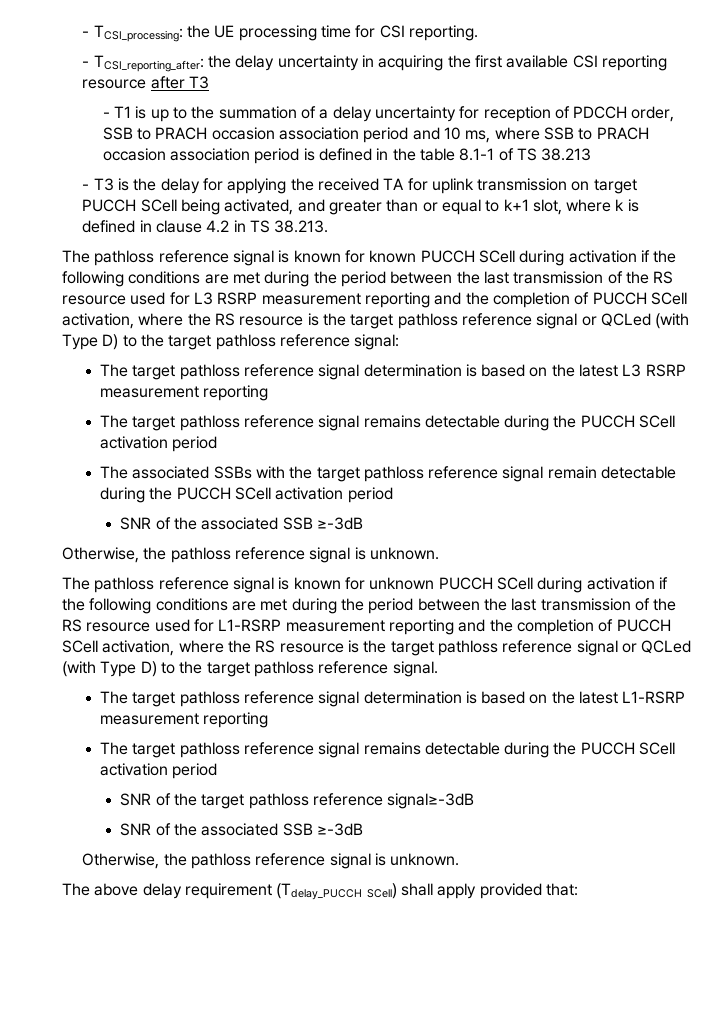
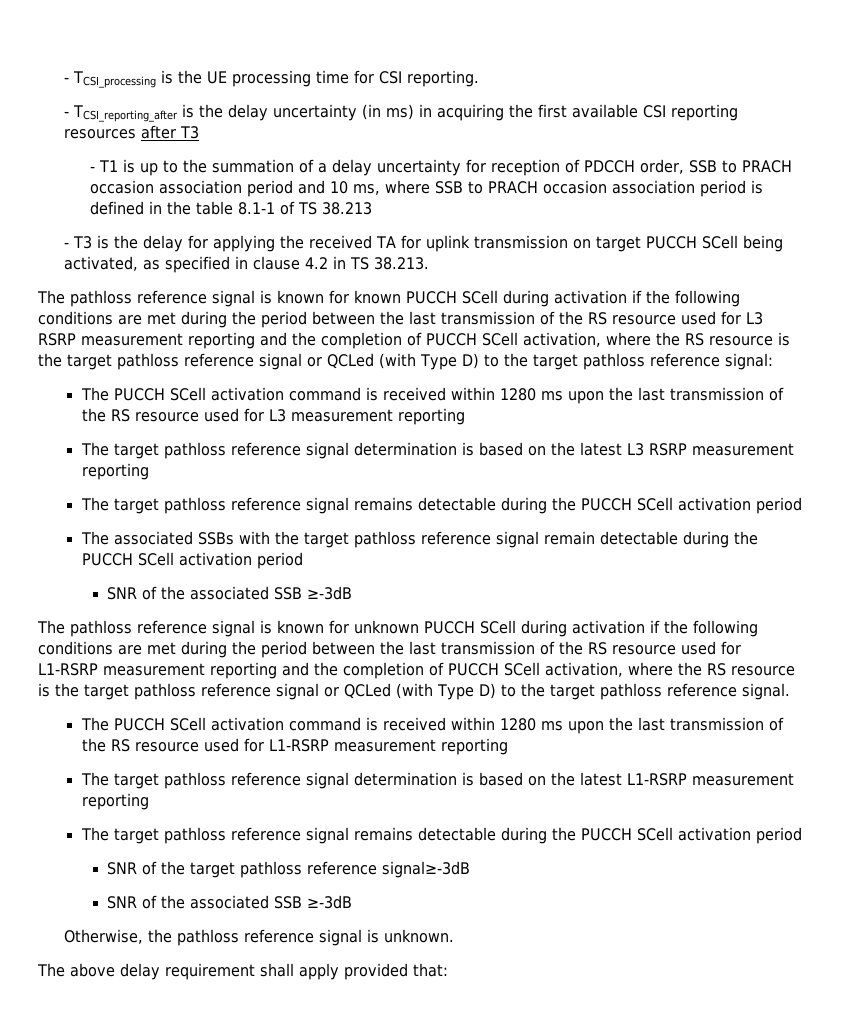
- - TCSI_processing: the UE processing time for CSI reporting.
+ - TCSI_processing is the UE processing time for CSI reporting.
- - TCSI_reporting_after: the delay uncertainty in acquiring the first available CSI reporting resource after T3
+ - TCSI_reporting_after is the delay uncertainty (in ms) in acquiring the first available CSI reporting resources after T3
- - T3 is the delay for applying the received TA for uplink transmission on target PUCCH SCell being activated, and greater than or equal to k+1 slot, where k is defined in clause 4.2 in TS 38.213.
+ - T3 is the delay for applying the received TA for uplink transmission on target PUCCH SCell being activated, as specified in clause 4.2 in TS 38.213.
+ The PUCCH SCell activation command is received within 1280 ms upon the last transmission of the RS resource used for L3 measurement reporting
  The associated SSBs with the target pathloss reference signal remain detectable during the PUCCH SCell activation period
  SNR of the associated SSB ≥-3dB
- Otherwise, the pathloss reference signal is unknown.
+ The PUCCH SCell activation command is received within 1280 ms upon the last transmission of the RS resource used for L1-RSRP measurement reporting
- The above delay requirement (Tdelay_PUCCH SCell) shall apply provided that:
+ The above delay requirement shall apply provided that:

